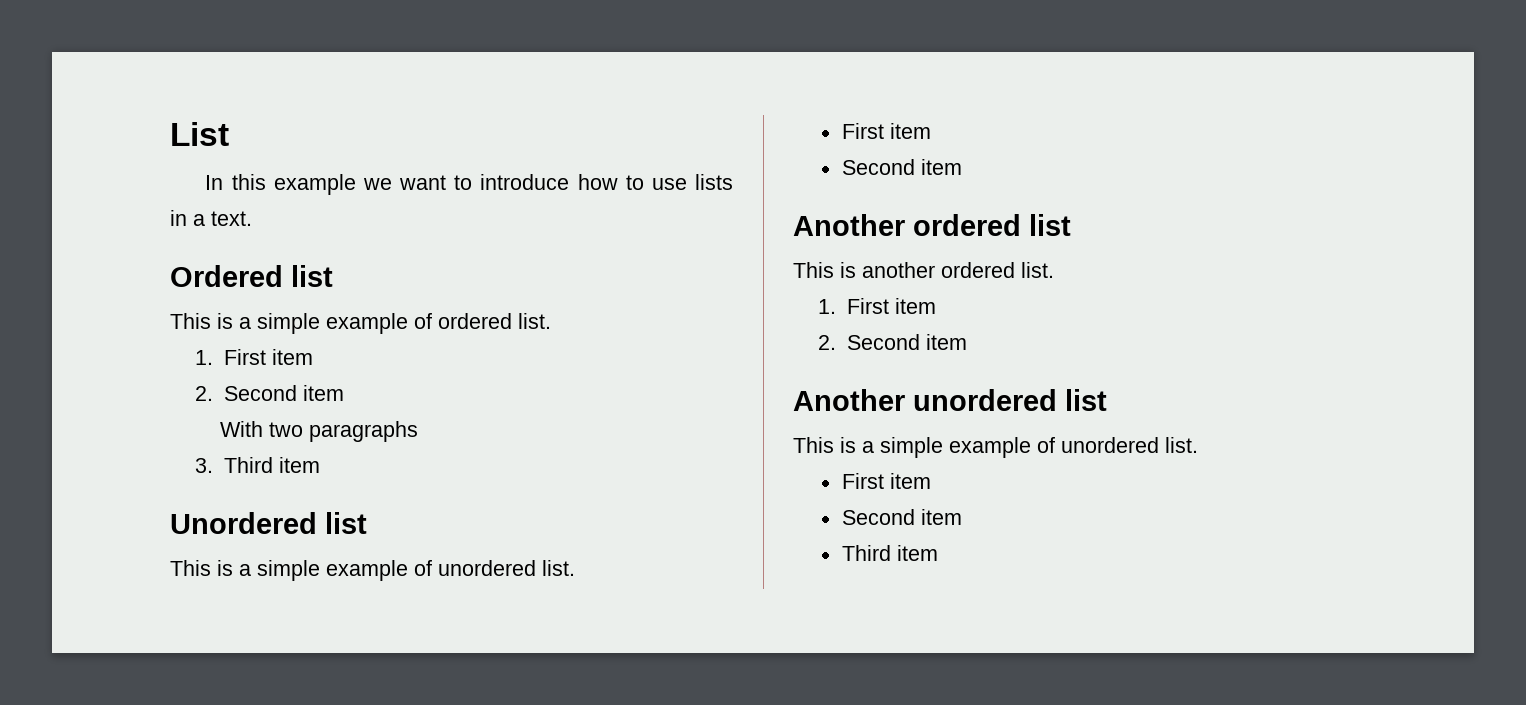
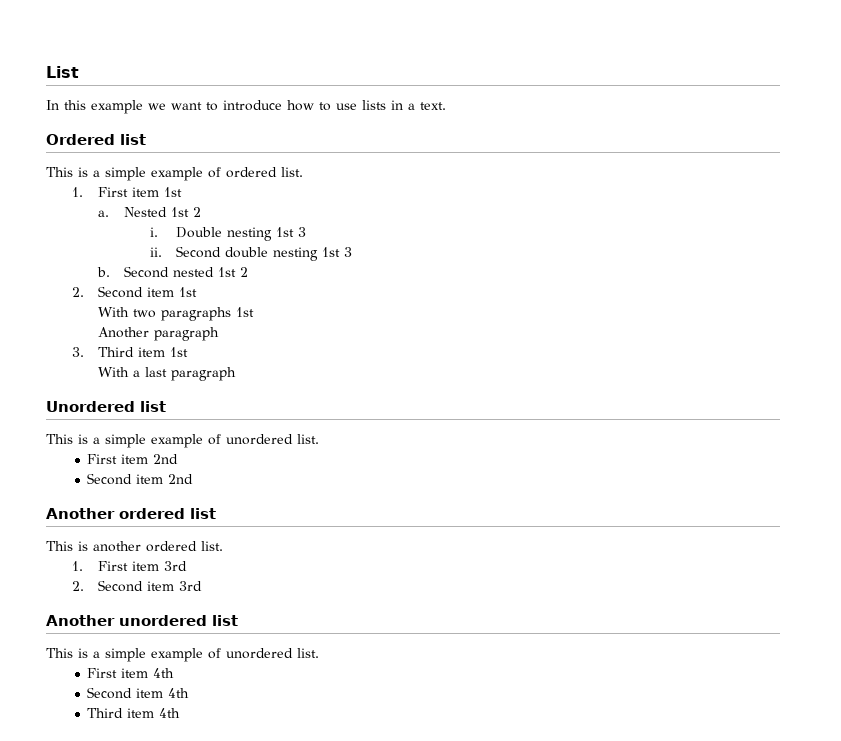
  This is a simple example of ordered list.
- 1. First item
- 2. Second item
+ 1. First item 1st
+ a. Nested 1st 2
+ i. Double nesting 1st 3
+ ii. Second double nesting 1st 3
+ b. Second nested 1st 2
+ 2. Second item 1st
- With two paragraphs
+ With two paragraphs 1st
+ Another paragraph
- 3. Third item
+ 3. Third item 1st
+ With a last paragraph
  Unordered list
  This is a simple example of unordered list.
- First item
- Second item
+ First item 2nd
+ Second item 2nd
  This is another ordered list.
- 1. First item
- 2. Second item
+ 1. First item 3rd
+ 2. Second item 3rd
  Another unordered list
  This is a simple example of unordered list.
- First item
- Second item
- Third item
+ First item 4th
+ Second item 4th
+ Third item 4th

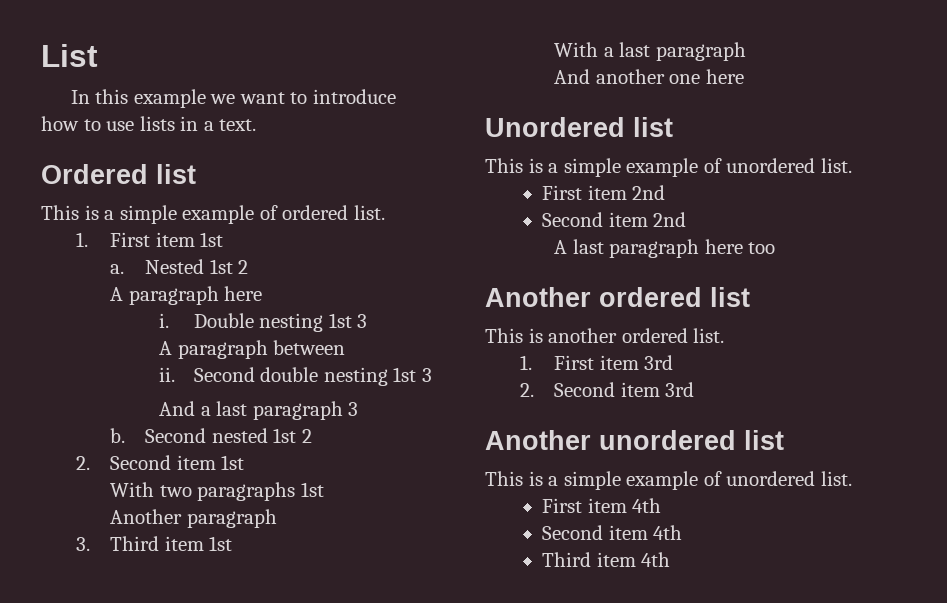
+ A paragraph here
+ A paragraph between
+ And a last paragraph 3
+ And another one here
+ A last paragraph here too

